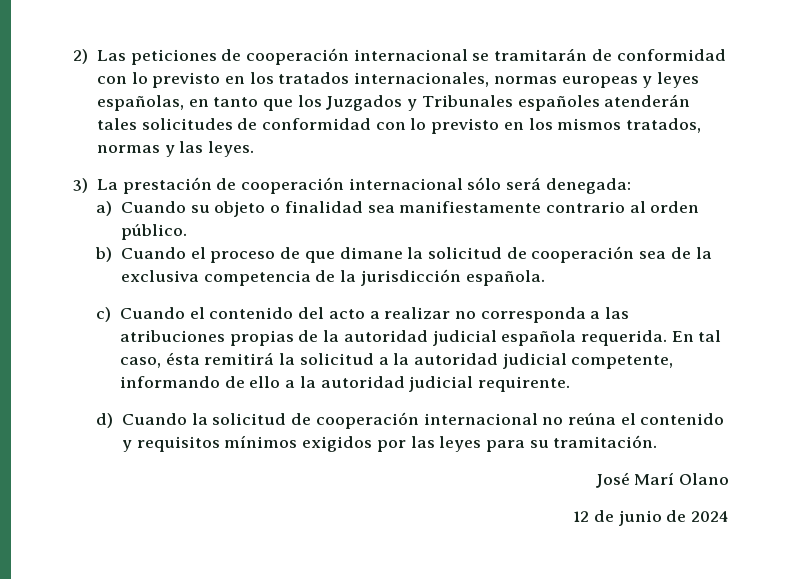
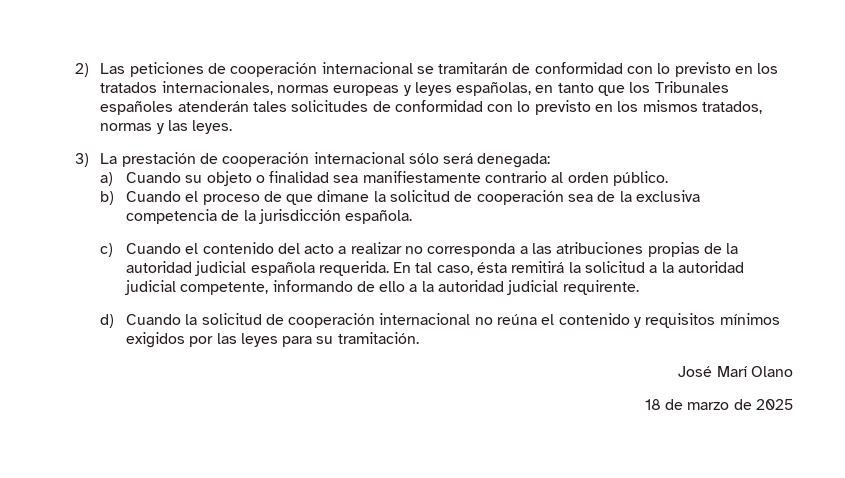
- 2) Las peticiones de cooperación internacional se tramitarán de conformidad con lo previsto en los tratados internacionales, normas europeas y leyes españolas, en tanto que los Juzgados y Tribunales españoles atenderán tales solicitudes de conformidad con lo previsto en los mismos tratados, normas y las leyes.
+ 2) Las peticiones de cooperación internacional se tramitarán de conformidad con lo previsto en los tratados internacionales, normas europeas y leyes españolas, en tanto que los Tribunales españoles atenderán tales solicitudes de conformidad con lo previsto en los mismos tratados, normas y las leyes.
- 12 de junio de 2024
+ 18 de marzo de 2025

